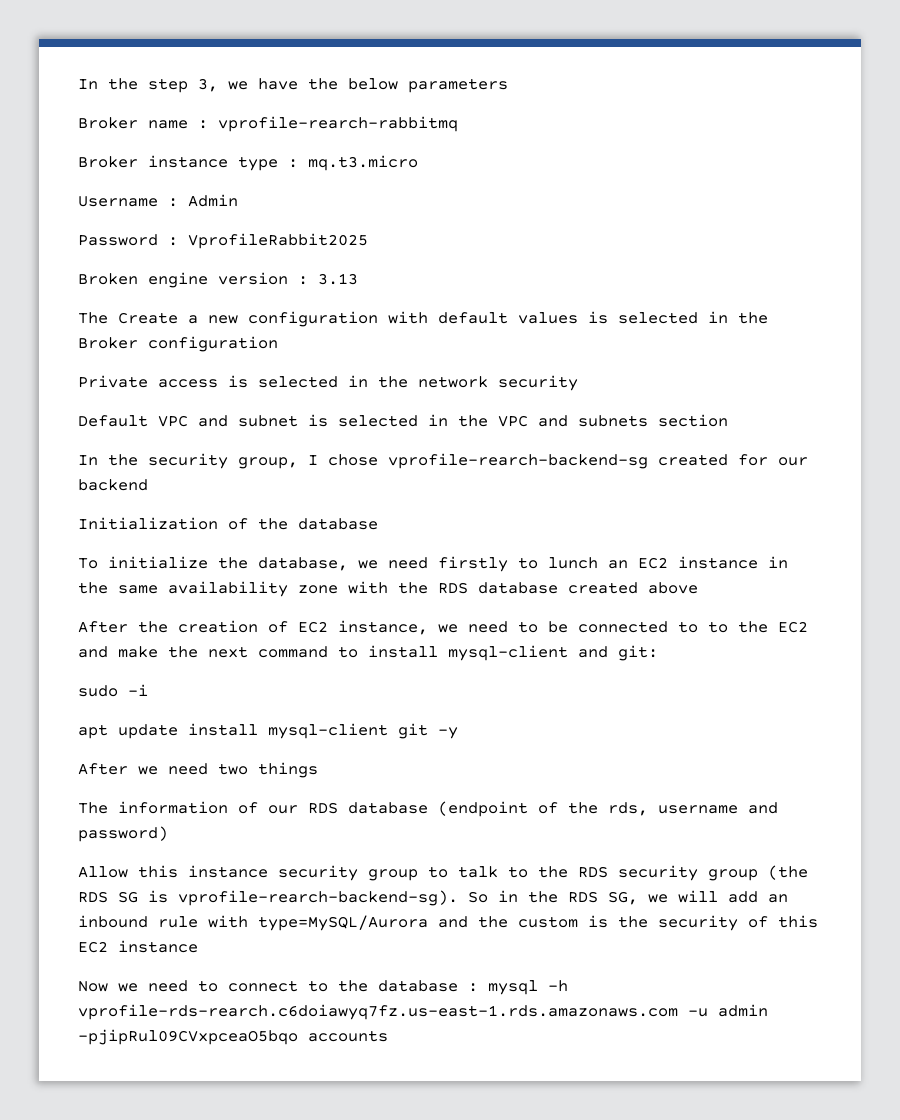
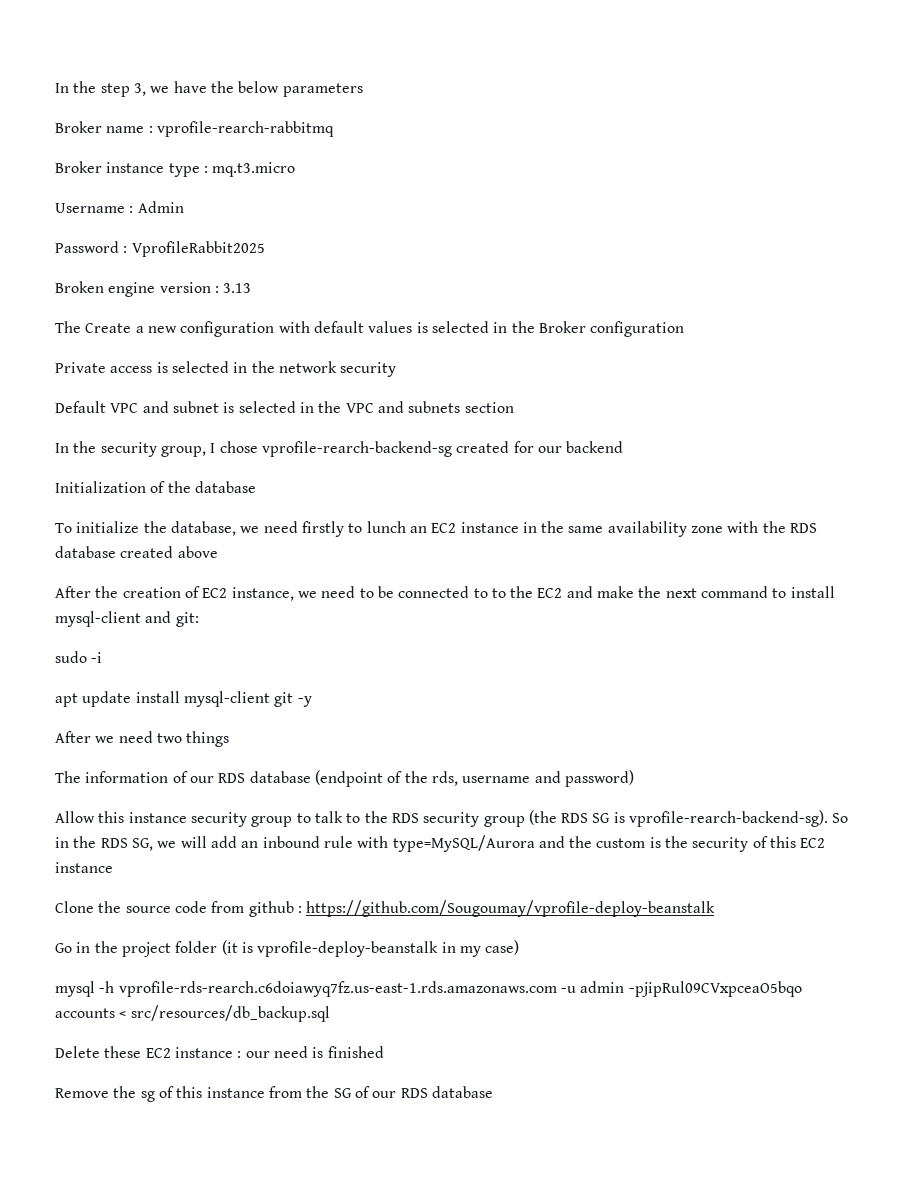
- Now we need to connect to the database : mysql -h vprofile-rds-rearch.c6doiawyq7fz.us-east-1.rds.amazonaws.com -u admin -pjipRul09CVxpceaO5bqo accounts
+ Clone the source code from github : https://github.com/Sougoumay/vprofile-deploy-beanstalk
+ Go in the project folder (it is vprofile-deploy-beanstalk in my case)
+ mysql -h vprofile-rds-rearch.c6doiawyq7fz.us-east-1.rds.amazonaws.com -u admin -pjipRul09CVxpceaO5bqo accounts < src/resources/db_backup.sql
+ Delete these EC2 instance : our need is finished
+ Remove the sg of this instance from the SG of our RDS database

